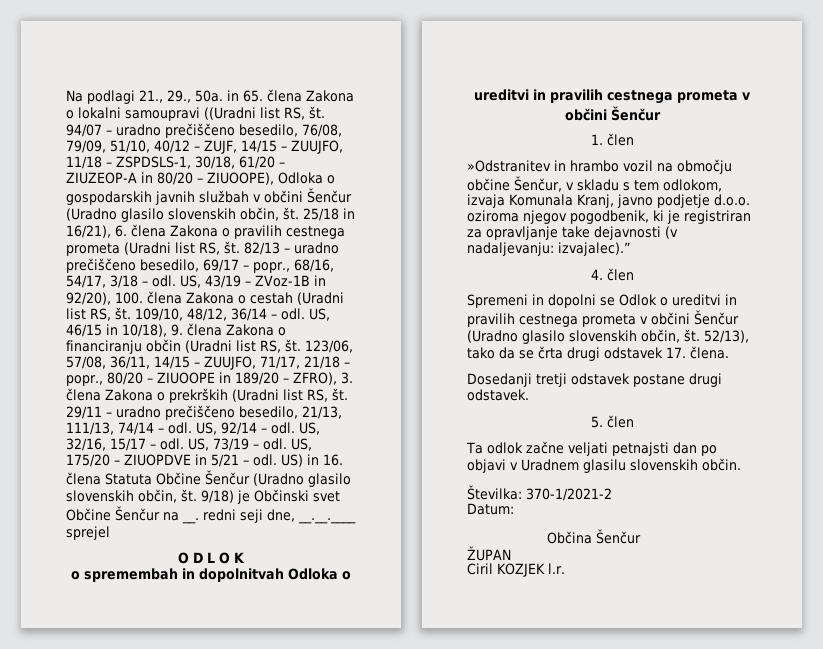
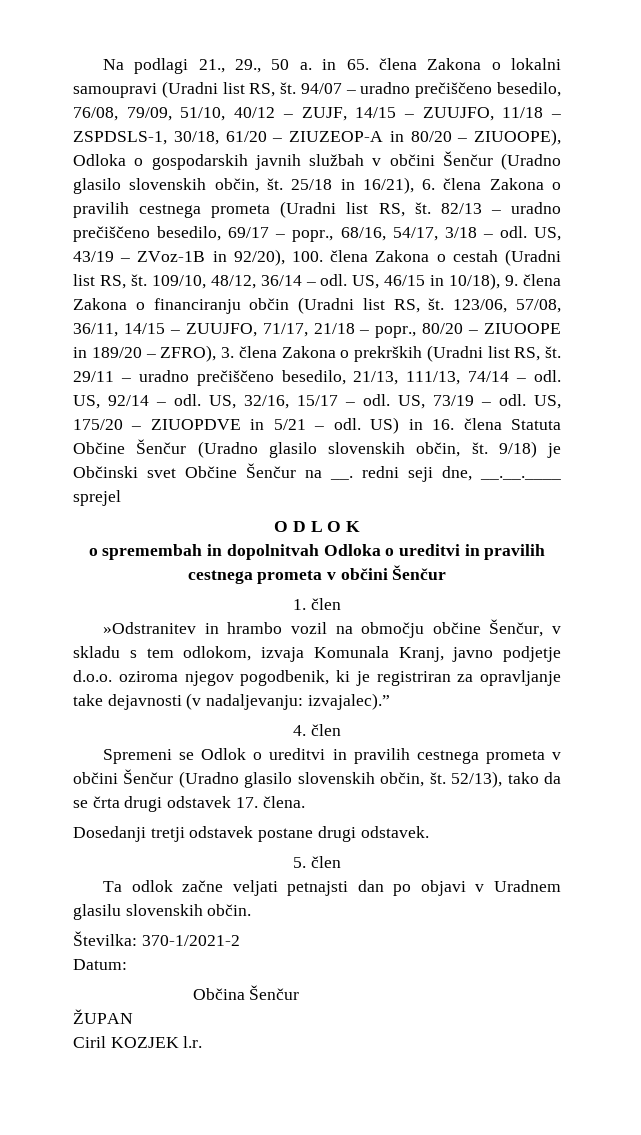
- Na podlagi 21., 29., 50a. in 65. člena Zakona o lokalni samoupravi ((Uradni list RS, št.
+ Na podlagi 21., 29., 50 a. in 65. člena Zakona o lokalni samoupravi (Uradni list RS, št.
- Spremeni in dopolni se Odlok o ureditvi in pravilih cestnega prometa v občini Šenčur (Uradno glasilo slovenskih občin, št.
+ Spremeni se Odlok o ureditvi in pravilih cestnega prometa v občini Šenčur (Uradno glasilo slovenskih občin, št.

